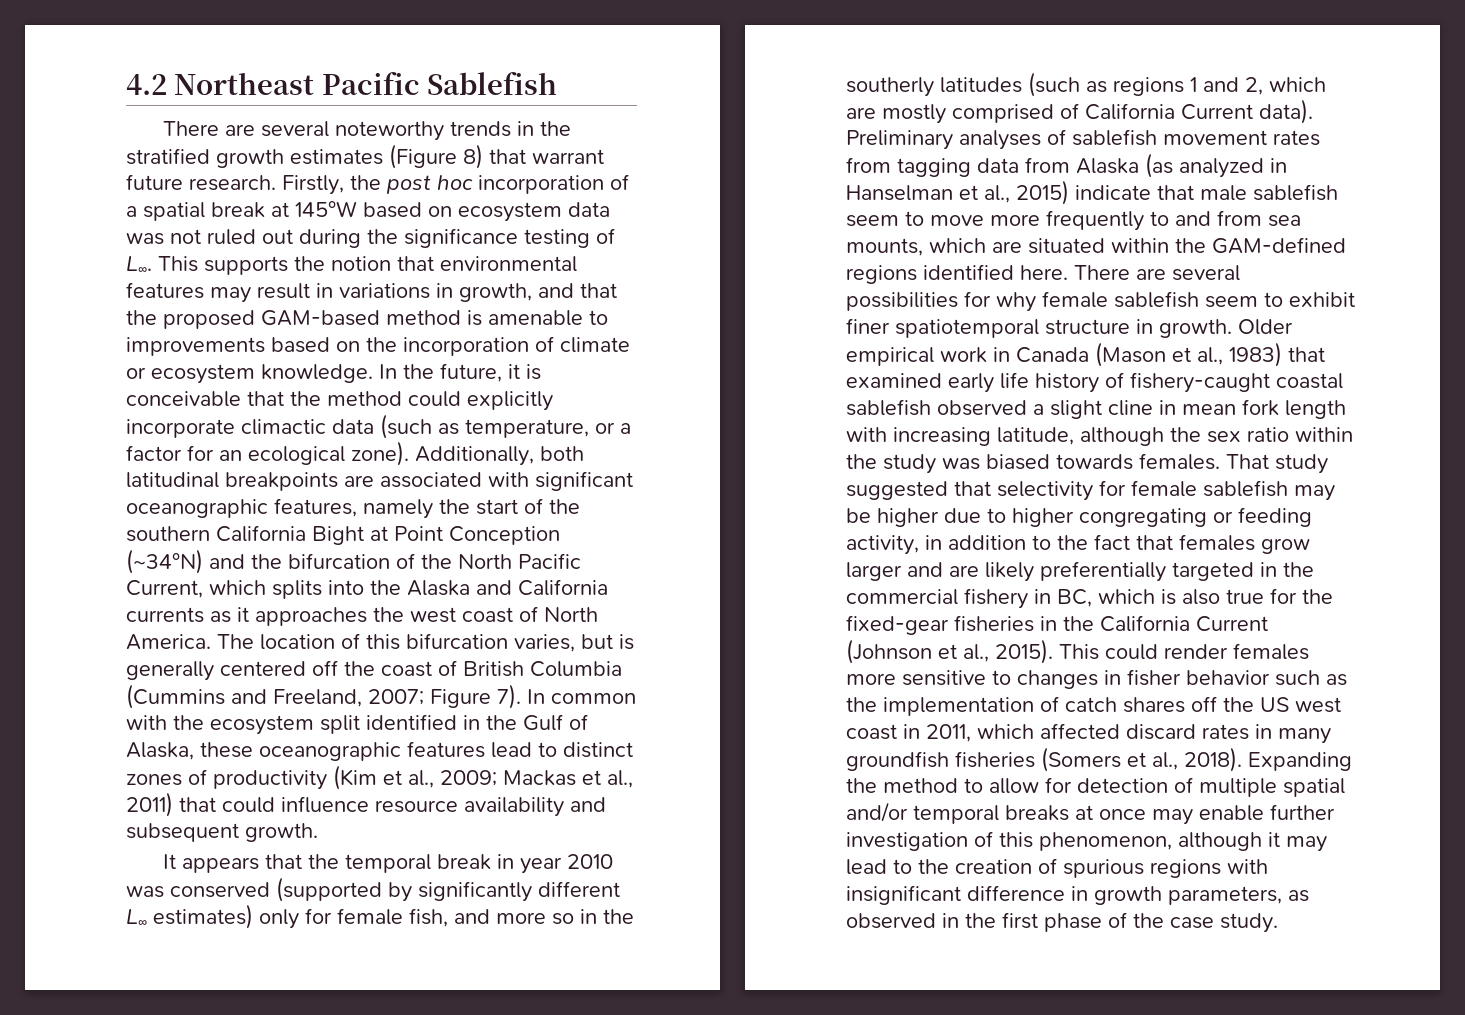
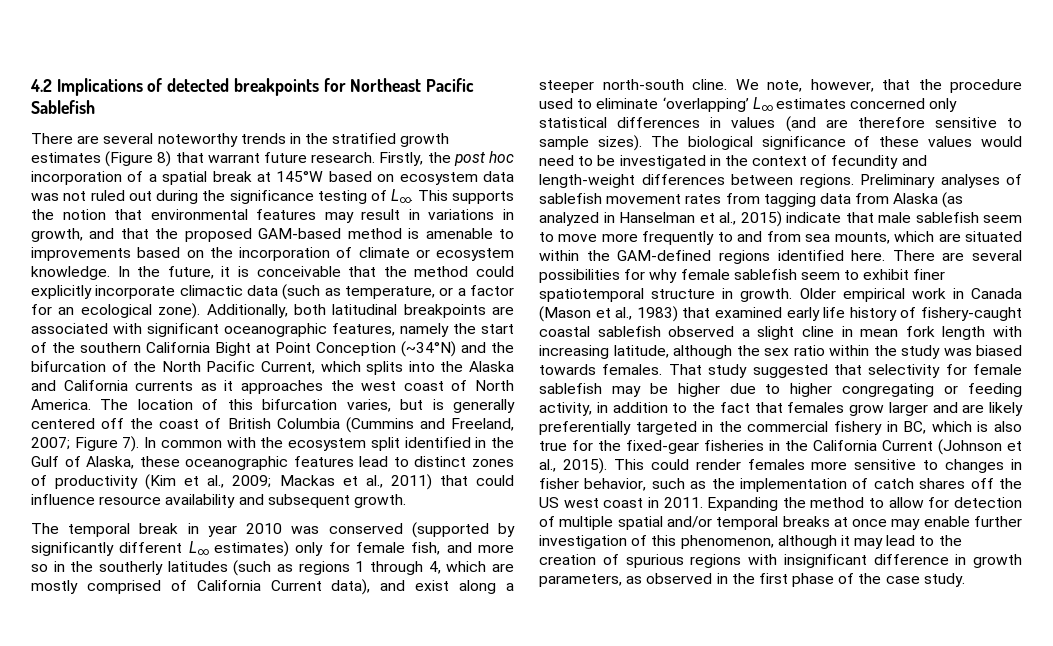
- 4.2 Northeast Pacific Sablefish
+ 4.2 Implications of detected breakpoints for Northeast Pacific Sablefish
- It appears that the temporal break in year 2010 was conserved (supported by significantly different L∞ estimates) only for female fish, and more so in the southerly latitudes (such as regions 1 and 2, which are mostly comprised of California Current data).
+ The temporal break in year 2010 was conserved (supported by significantly different L∞ estimates) only for female fish, and more so in the southerly latitudes (such as regions 1 through 4, which are mostly comprised of California Current data), and exist along a steeper north-south cline. We note, however, that the procedure used to eliminate ‘overlapping’ L∞ estimates concerned only statistical differences in values (and are therefore sensitive to sample sizes). The biological significance of these values would need to be investigated in the context of fecundity and length-weight differences between regions.
- This could render females more sensitive to changes in fisher behavior such as the implementation of catch shares off the US west coast in 2011, which affected discard rates in many groundfish fisheries (Somers et al., 2018).
+ This could render females more sensitive to changes in fisher behavior, such as the implementation of catch shares off the US west coast in 2011.

